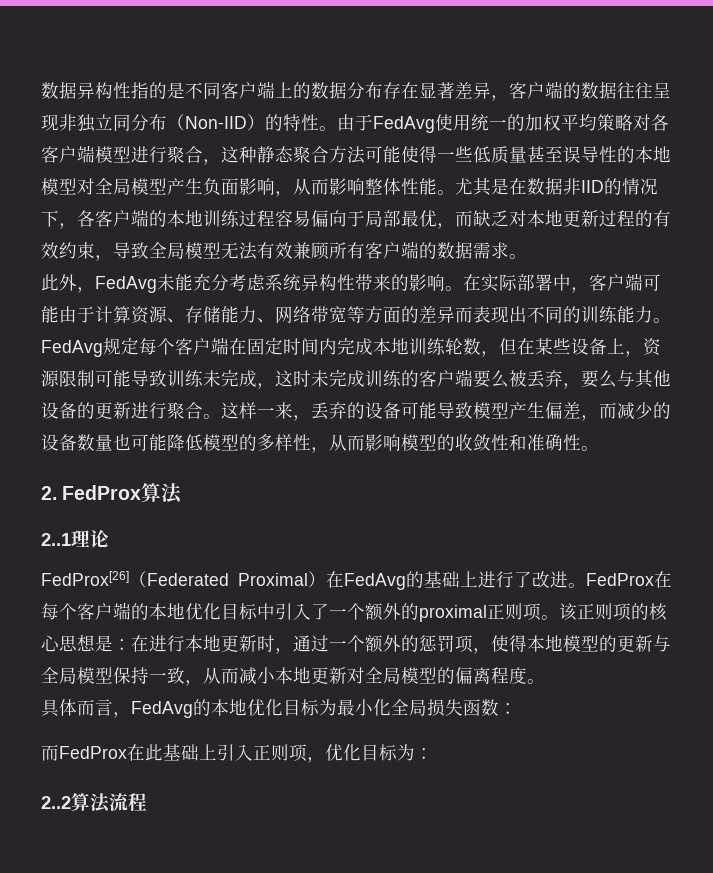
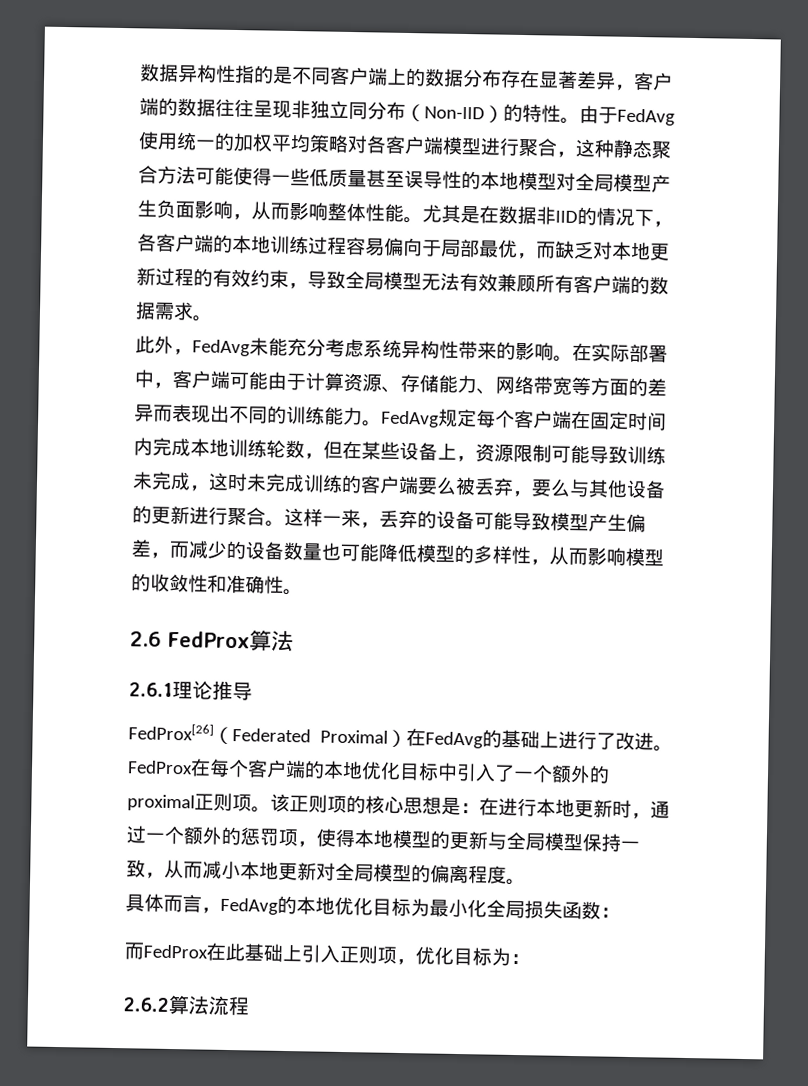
- 2. FedProx算法
+ 2.6 FedProx算法
- 2..1理论
+ 2.6.1理论推导
- 2..2算法流程
+ 2.6.2算法流程

